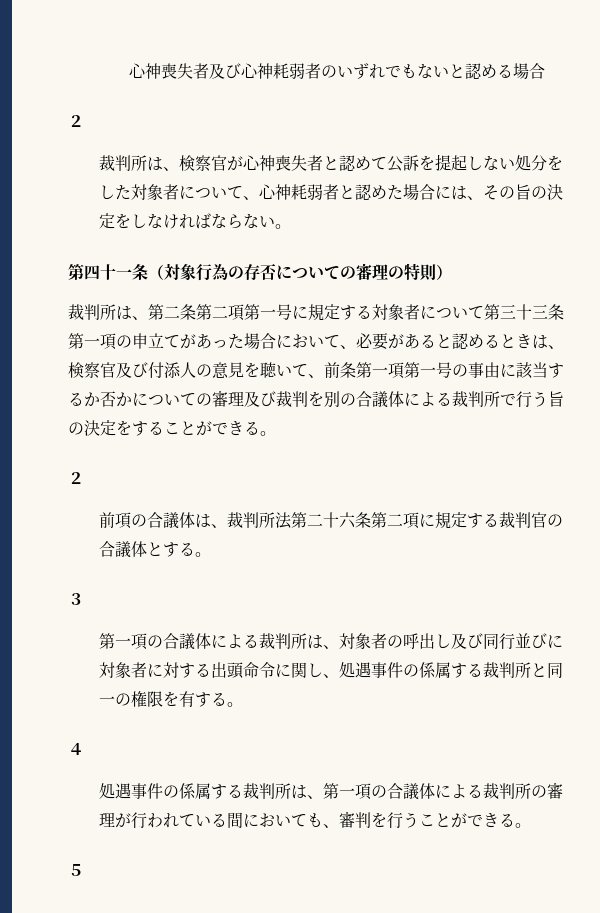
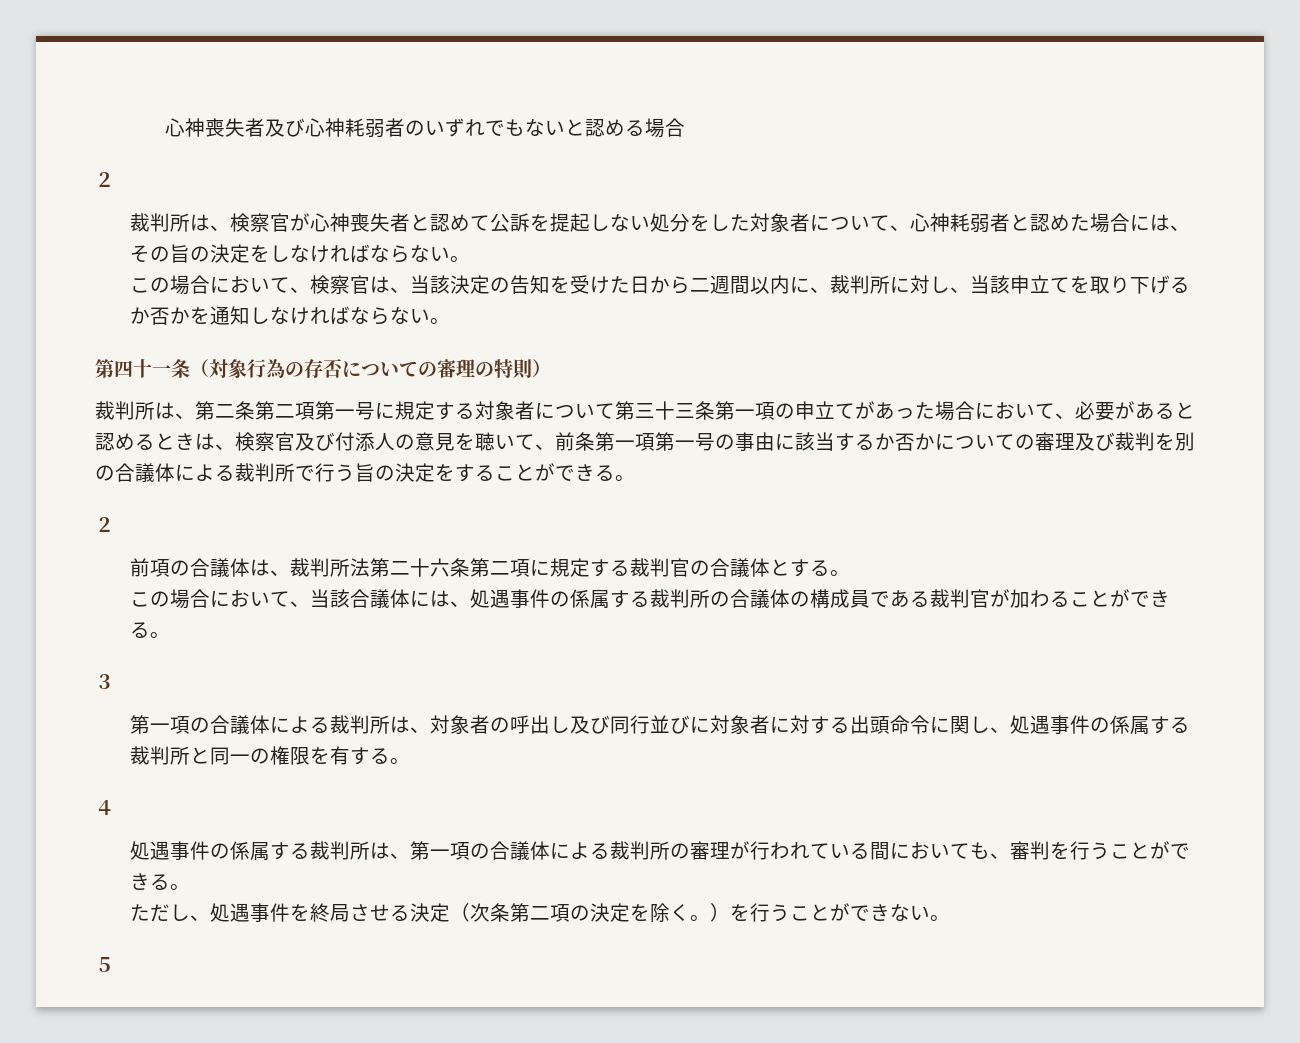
+ この場合において、検察官は、当該決定の告知を受けた日から二週間以内に、裁判所に対し、当該申立てを取り下げるか否かを通知しなければならない。
+ この場合において、当該合議体には、処遇事件の係属する裁判所の合議体の構成員である裁判官が加わることができる。
+ ただし、処遇事件を終局させる決定（次条第二項の決定を除く。）を行うことができない。

